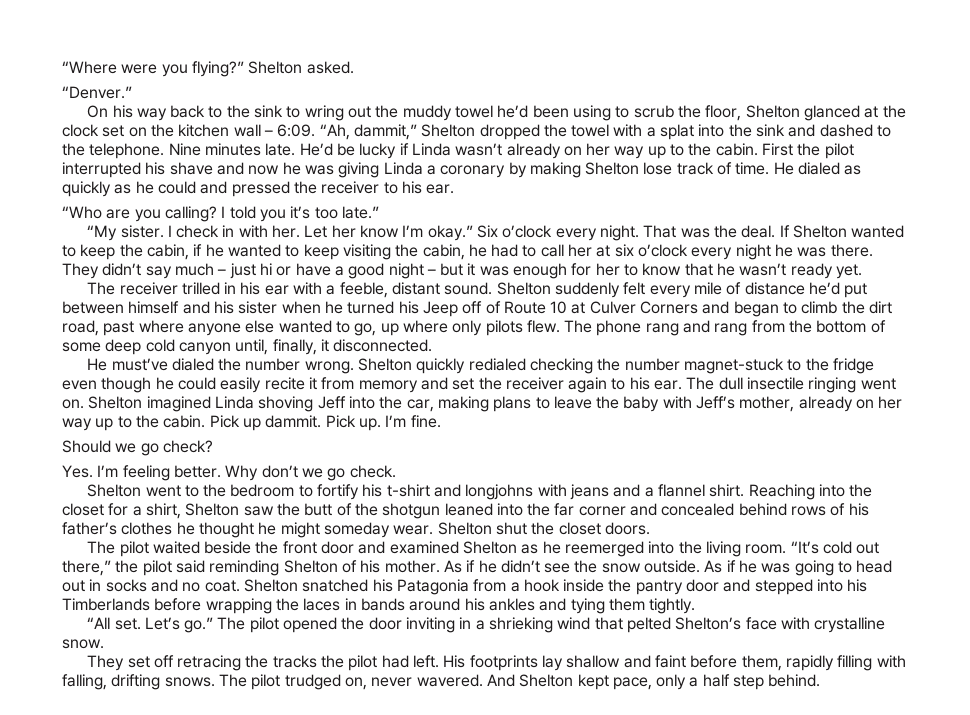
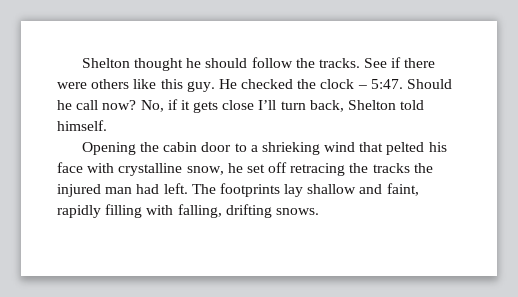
- “Where were you flying?” Shelton asked.
- “Denver.”
- On his way back to the sink to wring out the muddy towel he’d been using to scrub the floor, Shelton glanced at the clock set on the kitchen wall – 6:09. “Ah, dammit,” Shelton dropped the towel with a splat into the sink and dashed to the telephone. Nine minutes late. He’d be lucky if Linda wasn’t already on her way up to the cabin. First the pilot interrupted his shave and now he was giving Linda a coronary by making Shelton lose track of time. He dialed as quickly as he could and pressed the receiver to his ear.
- “Who are you calling? I told you it’s too late.”
- “My sister. I check in with her. Let her know I’m okay.” Six o’clock every night. That was the deal. If Shelton wanted to keep the cabin, if he wanted to keep visiting the cabin, he had to call her at six o’clock every night he was there. They didn’t say much – just hi or have a good night – but it was enough for her to know that he wasn’t ready yet.
- The receiver trilled in his ear with a feeble, distant sound. Shelton suddenly felt every mile of distance he’d put between himself and his sister when he turned his Jeep off of Route 10 at Culver Corners and began to climb the dirt road, past where anyone else wanted to go, up where only pilots flew. The phone rang and rang from the bottom of some deep cold canyon until, finally, it disconnected.
- He must’ve dialed the number wrong. Shelton quickly redialed checking the number magnet-stuck to the fridge even though he could easily recite it from memory and set the receiver again to his ear. The dull insectile ringing went on. Shelton imagined Linda shoving Jeff into the car, making plans to leave the baby with Jeff’s mother, already on her way up to the cabin. Pick up dammit. Pick up. I’m fine.
- Should we go check?
- Yes. I’m feeling better. Why don’t we go check.
- Shelton went to the bedroom to fortify his t-shirt and longjohns with jeans and a flannel shirt. Reaching into the closet for a shirt, Shelton saw the butt of the shotgun leaned into the far corner and concealed behind rows of his father’s clothes he thought he might someday wear. Shelton shut the closet doors.
- The pilot waited beside the front door and examined Shelton as he reemerged into the living room. “It’s cold out there,” the pilot said reminding Shelton of his mother. As if he didn’t see the snow outside. As if he was going to head out in socks and no coat. Shelton snatched his Patagonia from a hook inside the pantry door and stepped into his Timberlands before wrapping the laces in bands around his ankles and tying them tightly.
- “All set. Let’s go.” The pilot opened the door inviting in a shrieking wind that pelted Shelton’s face with crystalline snow.
- They set off retracing the tracks the pilot had left.
+ Shelton thought he should follow the tracks. See if there were others like this guy. He checked the clock – 5:47. Should he call now? No, if it gets close I’ll turn back, Shelton told himself.
+ Opening the cabin door to a shrieking wind that pelted his face with crystalline snow, he set off retracing the tracks the injured man had left.
- His footprints lay shallow and faint before them, rapidly filling with falling, drifting snows. The pilot trudged on, never wavered. And Shelton kept pace, only a half step behind.
+ The footprints lay shallow and faint, rapidly filling with falling, drifting snows.

